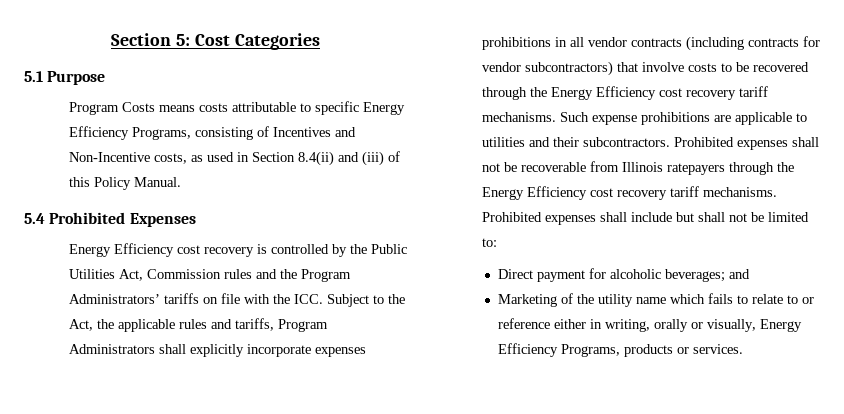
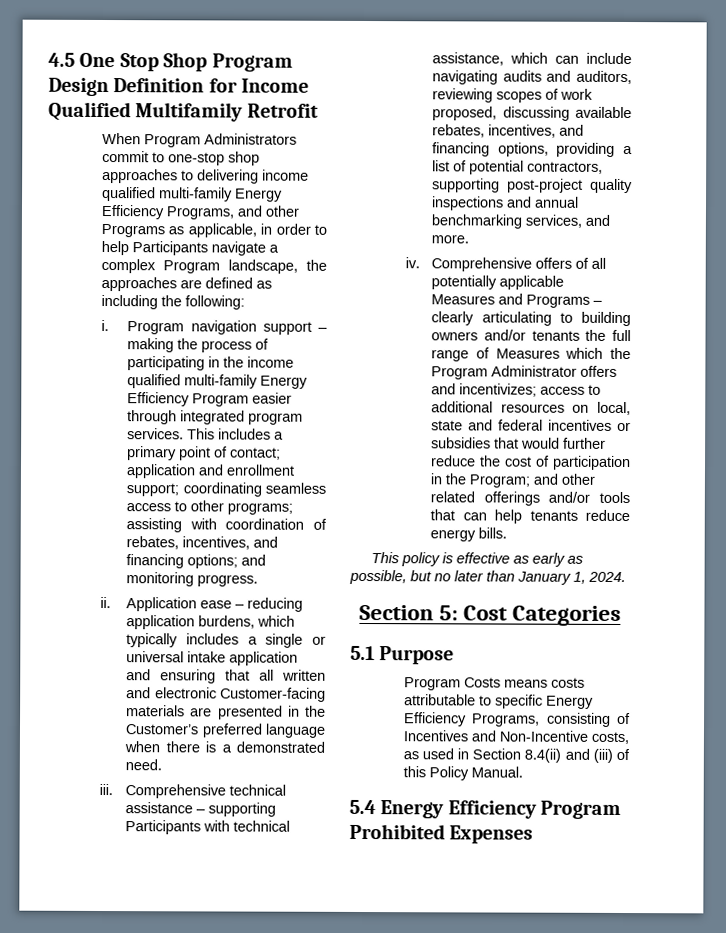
+ 4.5 One Stop Shop Program Design Definition for Income Qualified Multifamily Retrofit
+ When Program Administrators commit to one-stop shop approaches to delivering income qualified multi-family Energy Efficiency Programs, and other Programs as applicable, in order to help Participants navigate a complex Program landscape, the approaches are defined as including the following:
+ i. Program navigation support – making the process of participating in the income qualified multi-family Energy Efficiency Program easier through integrated program services. This includes a primary point of contact; application and enrollment support; coordinating seamless access to other programs; assisting with coordination of rebates, incentives, and financing options; and monitoring progress.
+ ii. Application ease – reducing application burdens, which typically includes a single or universal intake application and ensuring that all written and electronic Customer-facing materials are presented in the Customer’s preferred language when there is a demonstrated need.
+ iii. Comprehensive technical assistance – supporting Participants with technical assistance, which can include navigating audits and auditors, reviewing scopes of work proposed, discussing available rebates, incentives, and financing options, providing a list of potential contractors, supporting post-project quality inspections and annual benchmarking services, and more.
+ iv. Comprehensive offers of all potentially applicable Measures and Programs – clearly articulating to building owners and/or tenants the full range of Measures which the Program Administrator offers and incentivizes; access to additional resources on local, state and federal incentives or subsidies that would further reduce the cost of participation in the Program; and other related offerings and/or tools that can help tenants reduce energy bills.
+ This policy is effective as early as possible, but no later than January 1, 2024.
- 5.4 Prohibited Expenses
+ 5.4 Energy Efficiency Program Prohibited Expenses
- Energy Efficiency cost recovery is controlled by the Public Utilities Act, Commission rules and the Program Administrators’ tariffs on file with the ICC. Subject to the Act, the applicable rules and tariffs, Program Administrators shall explicitly incorporate expenses prohibitions in all vendor contracts (including contracts for vendor subcontractors) that involve costs to be recovered through the Energy Efficiency cost recovery tariff mechanisms. Such expense prohibitions are applicable to utilities and their subcontractors. Prohibited expenses shall not be recoverable from Illinois ratepayers through the Energy Efficiency cost recovery tariff mechanisms. Prohibited expenses shall include but shall not be limited to:
- Direct payment for alcoholic beverages; and
- Marketing of the utility name which fails to relate to or reference either in writing, orally or visually, Energy Efficiency Programs, products or services.

